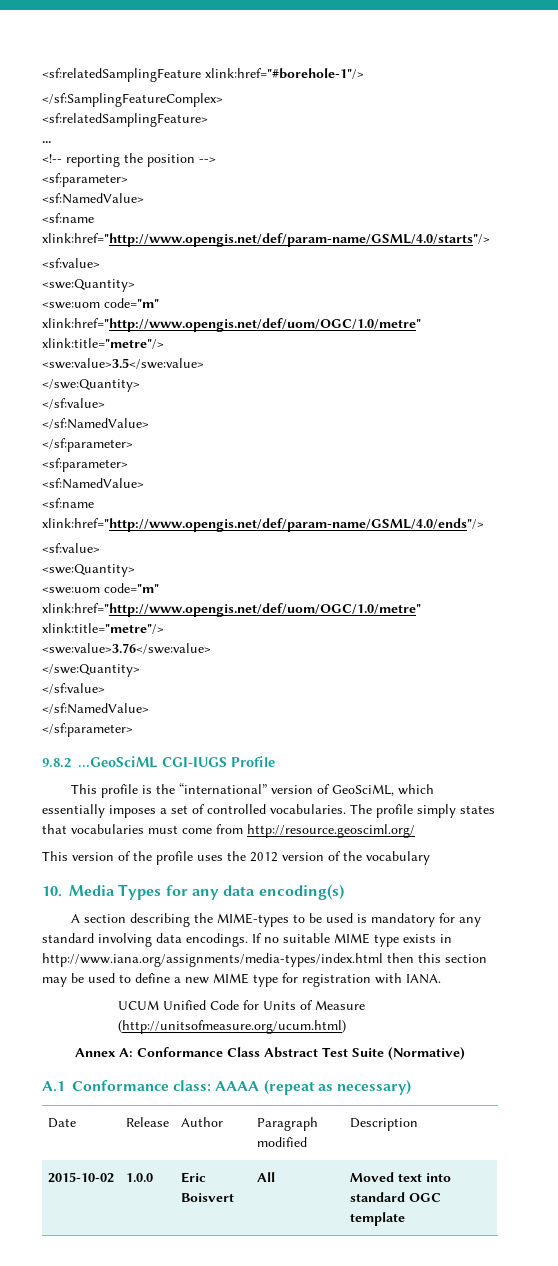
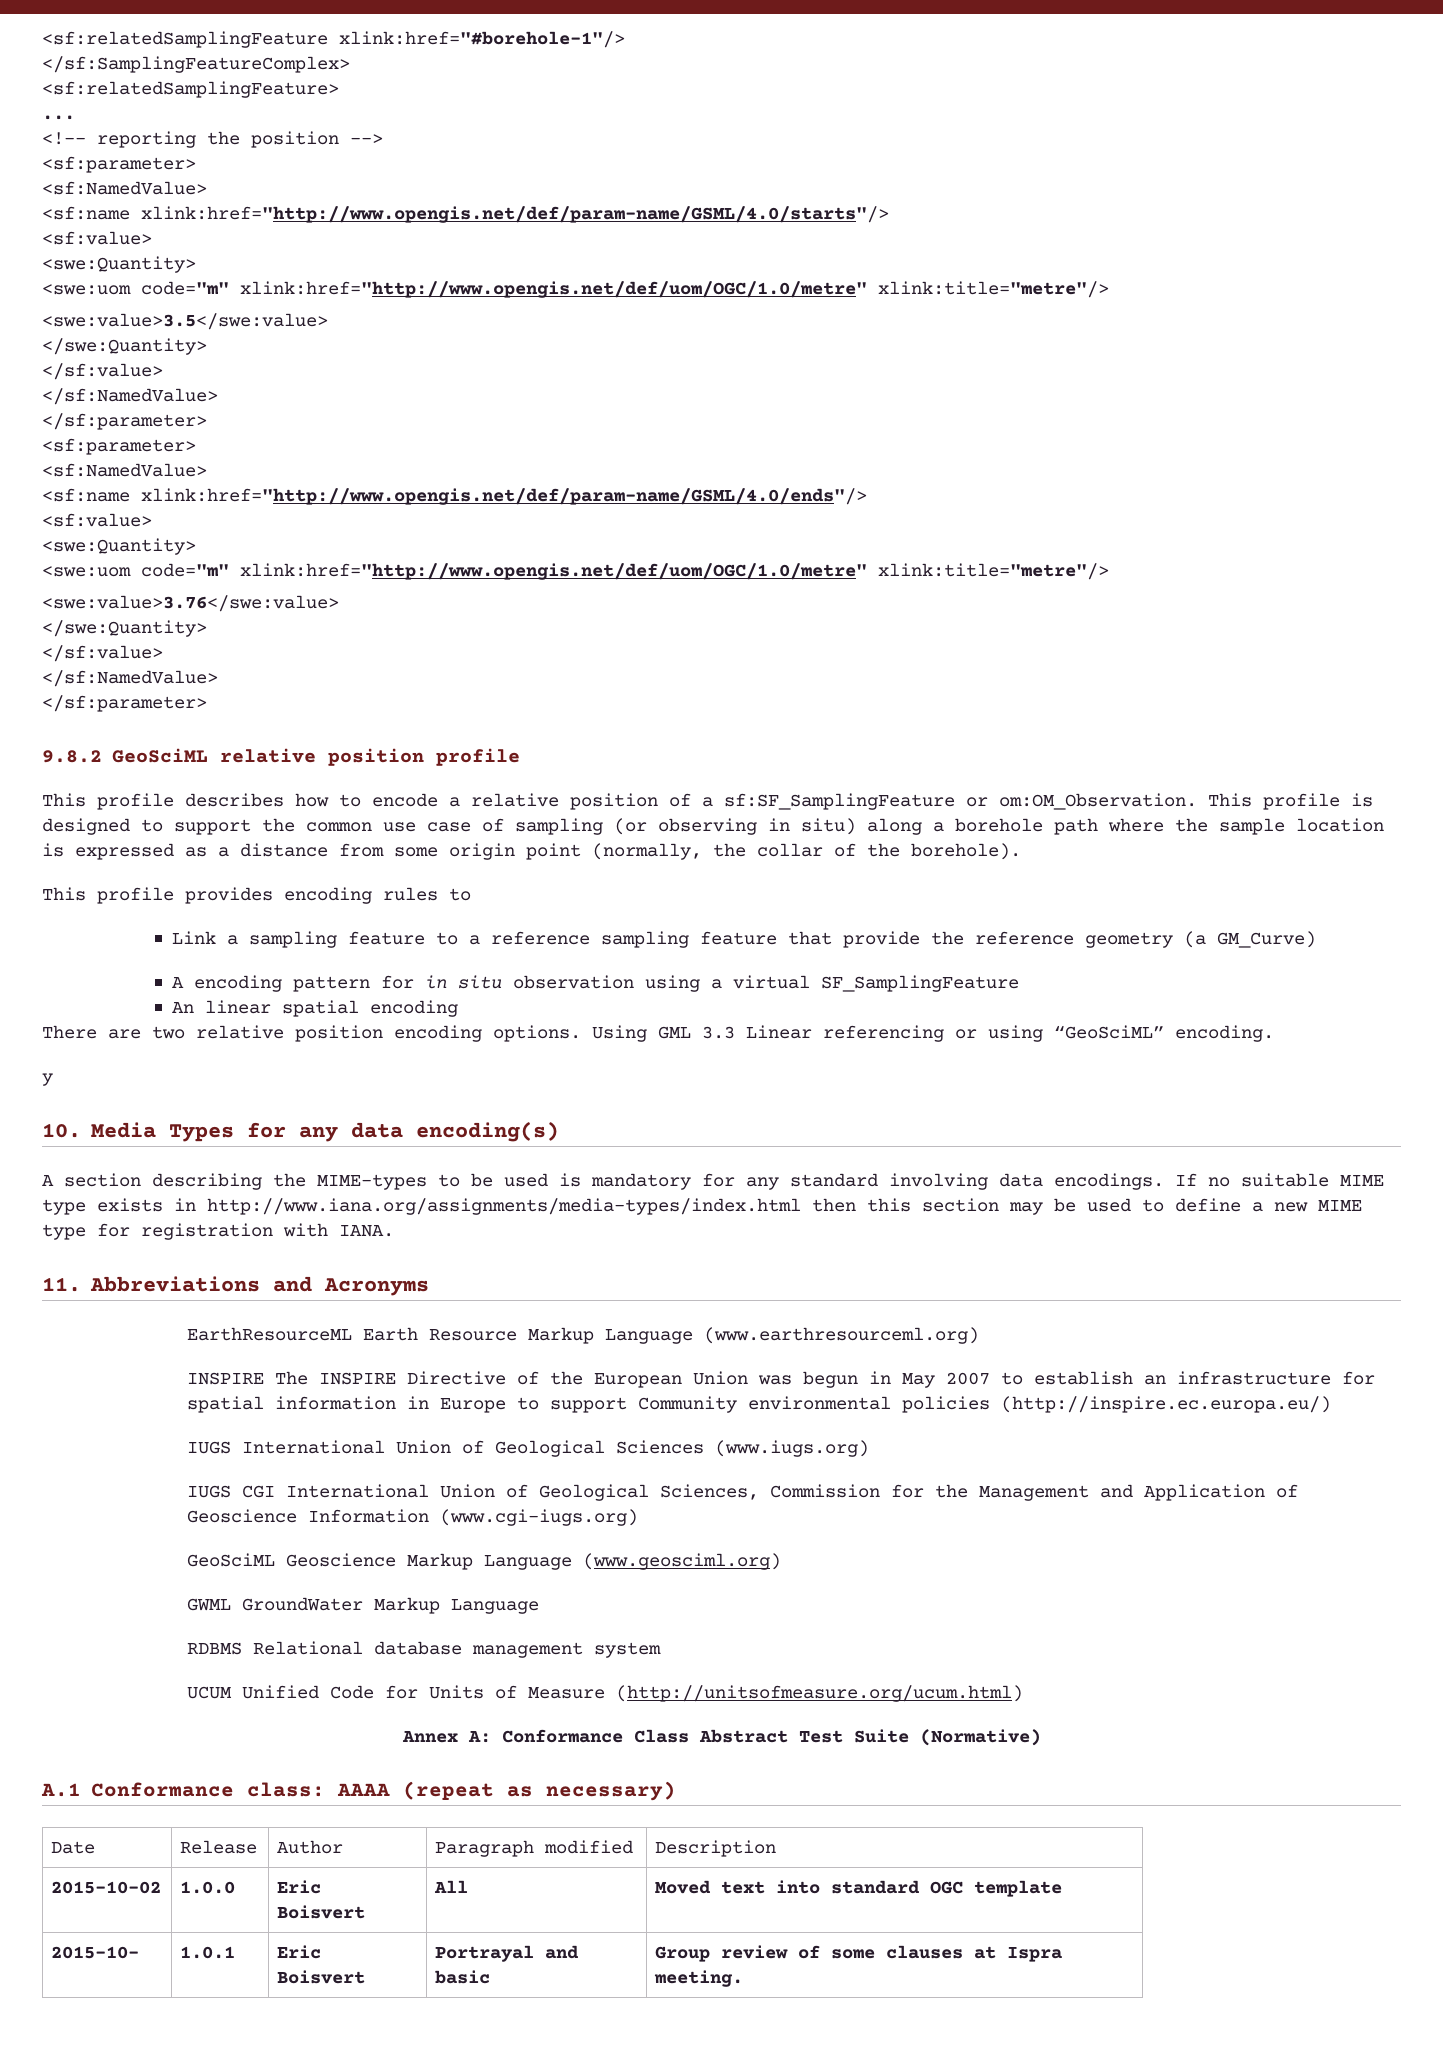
- 9.8.2 ...GeoSciML CGI-IUGS Profile
- This profile is the “international” version of GeoSciML, which essentially imposes a set of controlled vocabularies. The profile simply states that vocabularies must come from http://resource.geosciml.org/
- This version of the profile uses the 2012 version of the vocabulary
+ 9.8.2 GeoSciML relative position profile
+ This profile describes how to encode a relative position of a sf:SF_SamplingFeature or om:OM_Observation. This profile is designed to support the common use case of sampling (or observing in situ) along a borehole path where the sample location is expressed as a distance from some origin point (normally, the collar of the borehole).
+ This profile provides encoding rules to
+ Link a sampling feature to a reference sampling feature that provide the reference geometry (a GM_Curve)
+ A encoding pattern for in situ observation using a virtual SF_SamplingFeature
+ An linear spatial encoding
+ There are two relative position encoding options. Using GML 3.3 Linear referencing or using “GeoSciML” encoding.
+ y
+ 11. Abbreviations and Acronyms
+ EarthResourceML Earth Resource Markup Language (www.earthresourceml.org)
+ INSPIRE The INSPIRE Directive of the European Union was begun in May 2007 to establish an infrastructure for spatial information in Europe to support Community environmental policies (http://inspire.ec.europa.eu/)
+ IUGS International Union of Geological Sciences (www.iugs.org)
+ IUGS CGI International Union of Geological Sciences, Commission for the Management and Application of Geoscience Information (www.cgi-iugs.org)
+ GeoSciML Geoscience Markup Language (www.geosciml.org)
+ GWML GroundWater Markup Language
+ RDBMS Relational database management system
+ 2015-10- | 1.0.1 | Eric Boisvert | Portrayal and basic | Group review of some clauses at Ispra meeting.

